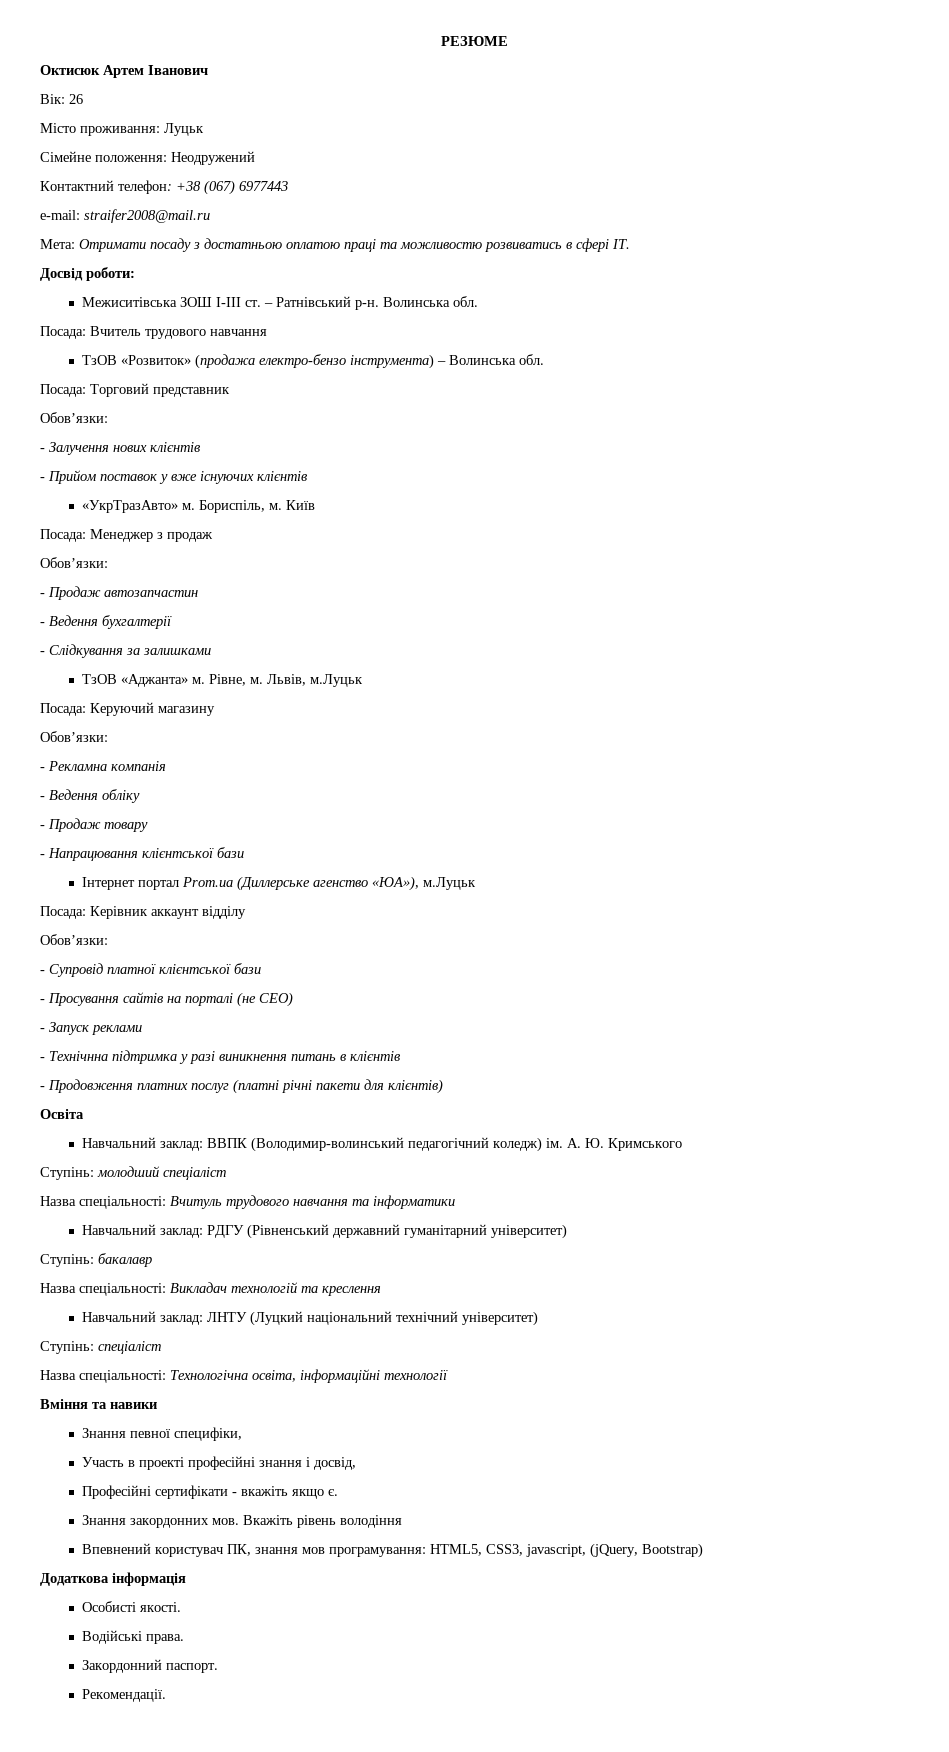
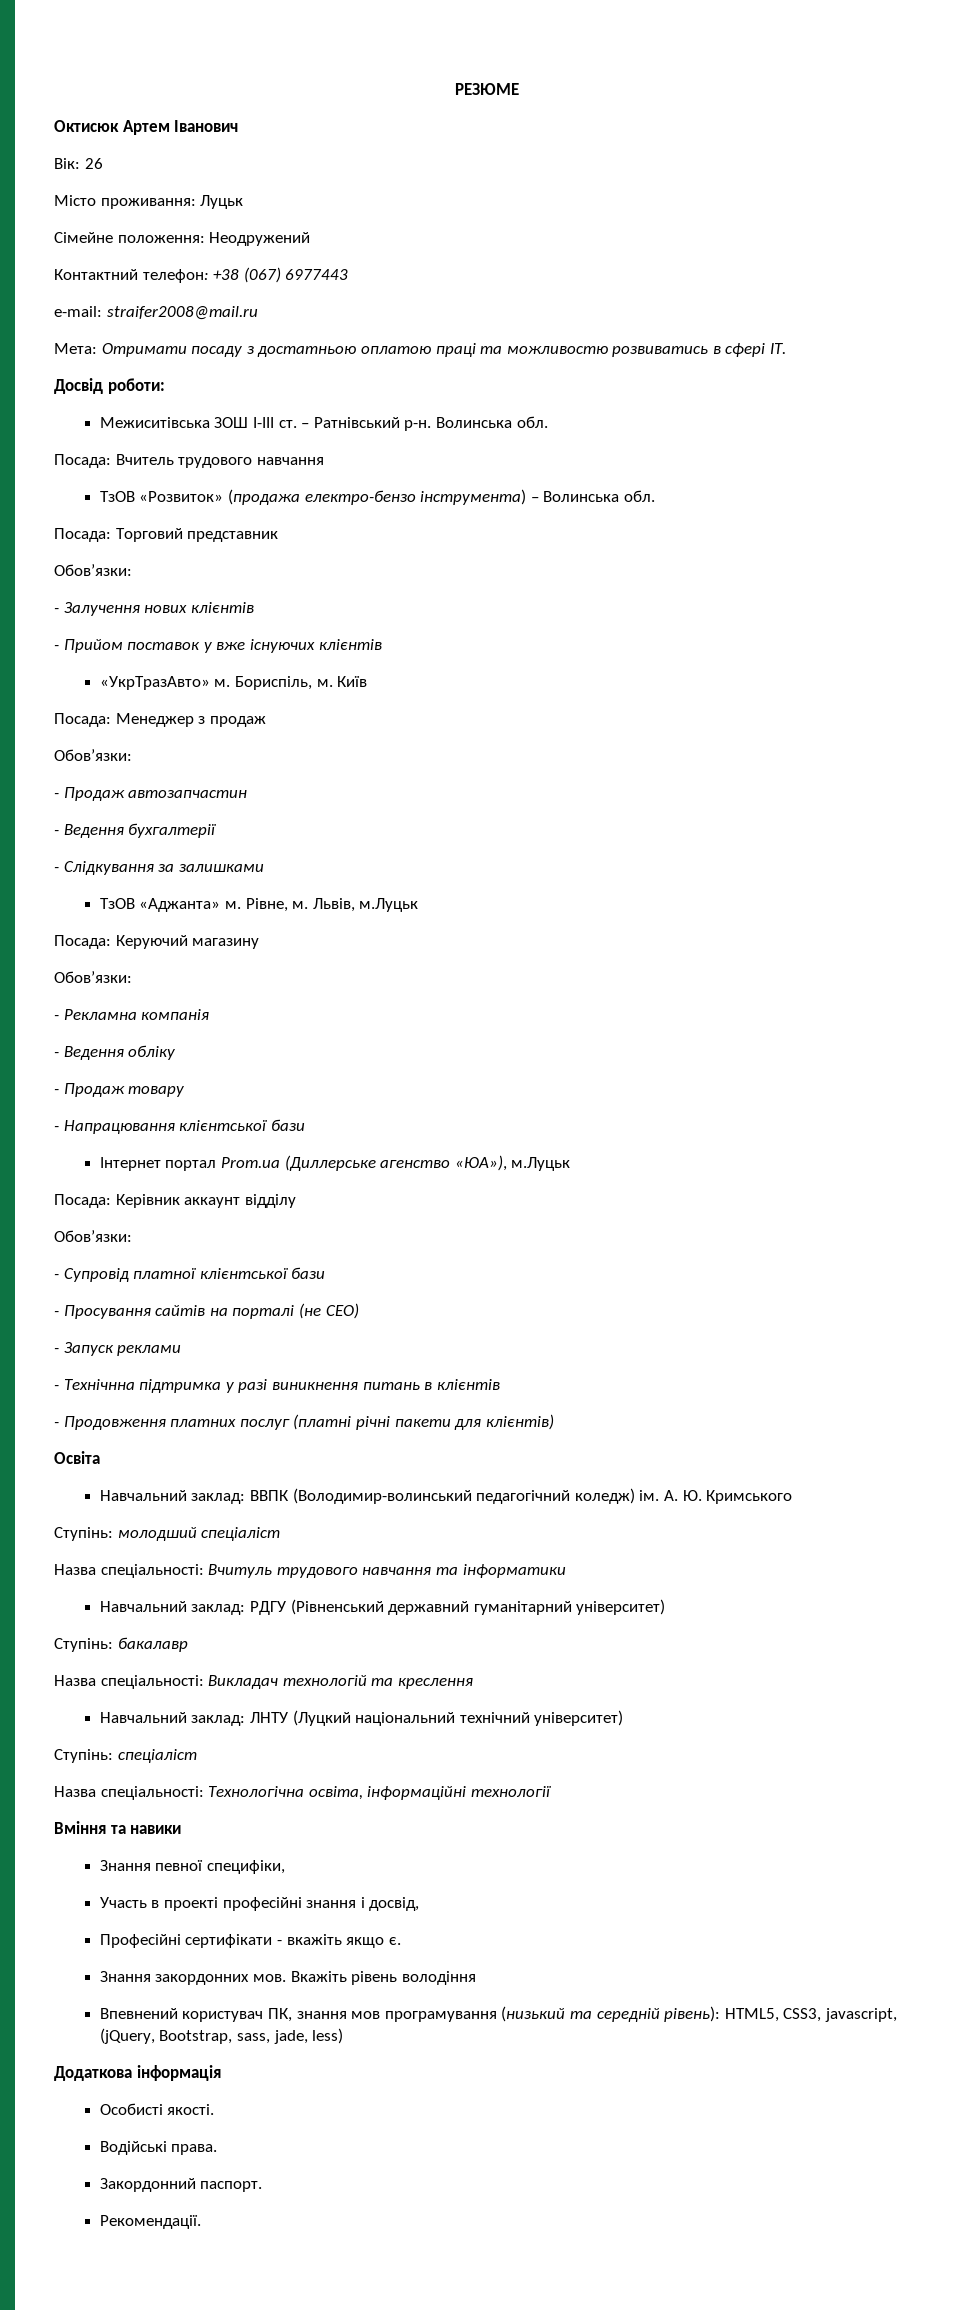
- Впевнений користувач ПК, знання мов програмування: HTML5, CSS3, javascript, (jQuery, Bootstrap)
+ Впевнений користувач ПК, знання мов програмування (низький та середній рівень): HTML5, CSS3, javascript, (jQuery, Bootstrap, sass, jade, less)

